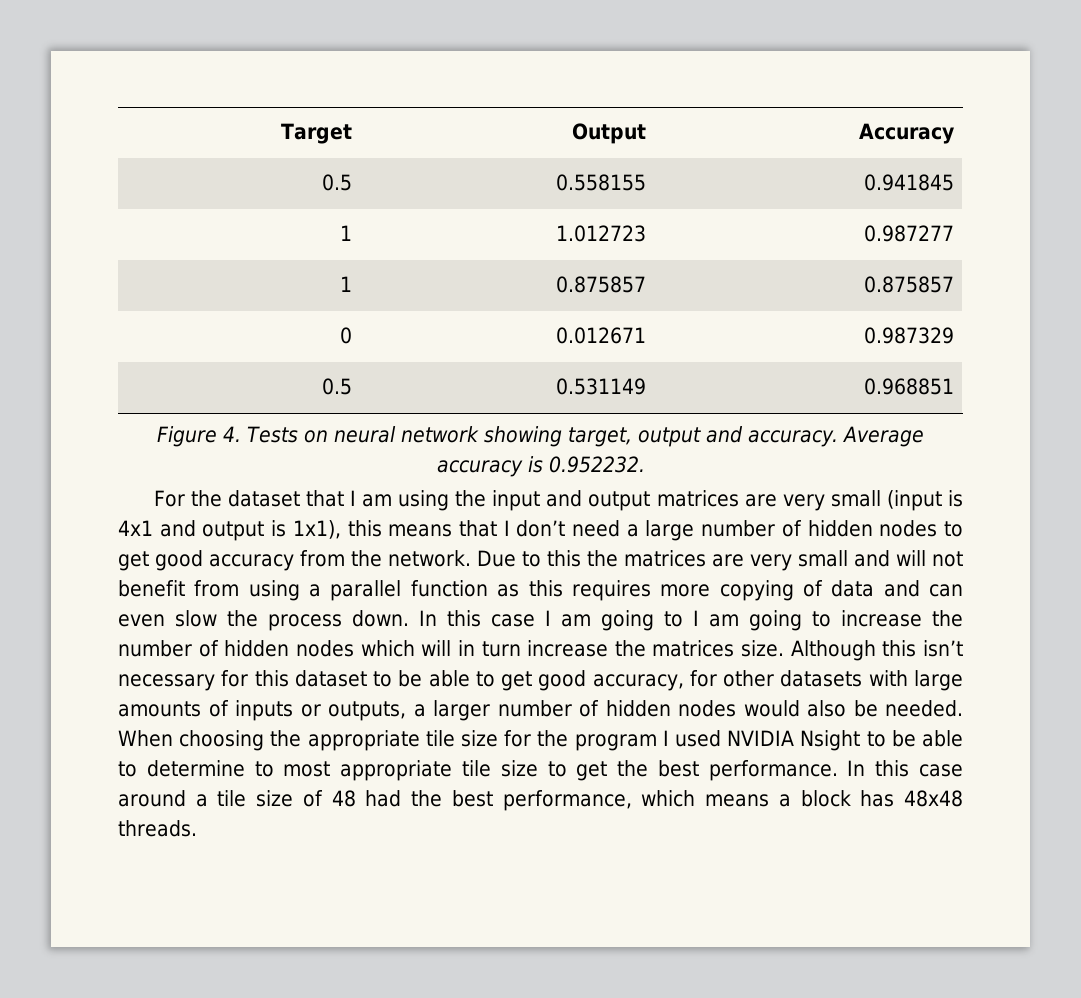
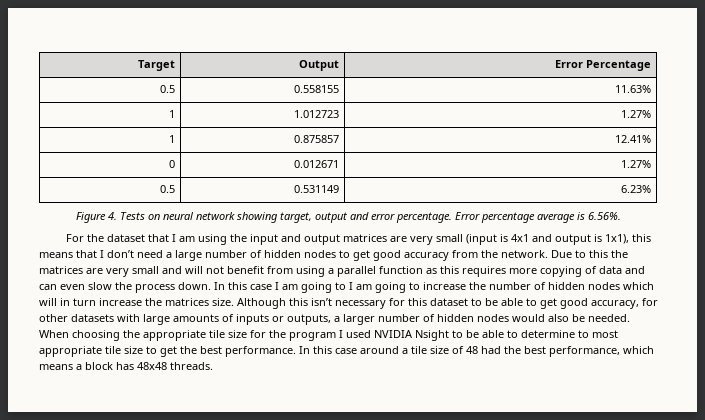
- Target | Output | Accuracy
+ Target | Output | Error Percentage
- 0.5 | 0.558155 | 0.941845
+ 0.5 | 0.558155 | 11.63%
- 1 | 1.012723 | 0.987277
+ 1 | 1.012723 | 1.27%
- 1 | 0.875857 | 0.875857
+ 1 | 0.875857 | 12.41%
- 0 | 0.012671 | 0.987329
+ 0 | 0.012671 | 1.27%
- 0.5 | 0.531149 | 0.968851
+ 0.5 | 0.531149 | 6.23%
- Figure 4. Tests on neural network showing target, output and accuracy. Average accuracy is 0.952232.
+ Figure 4. Tests on neural network showing target, output and error percentage. Error percentage average is 6.56%.

